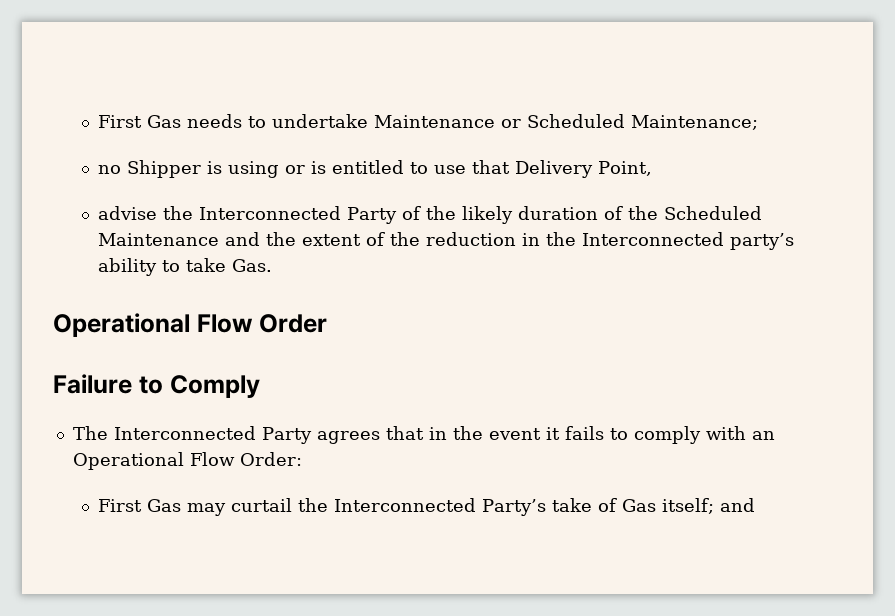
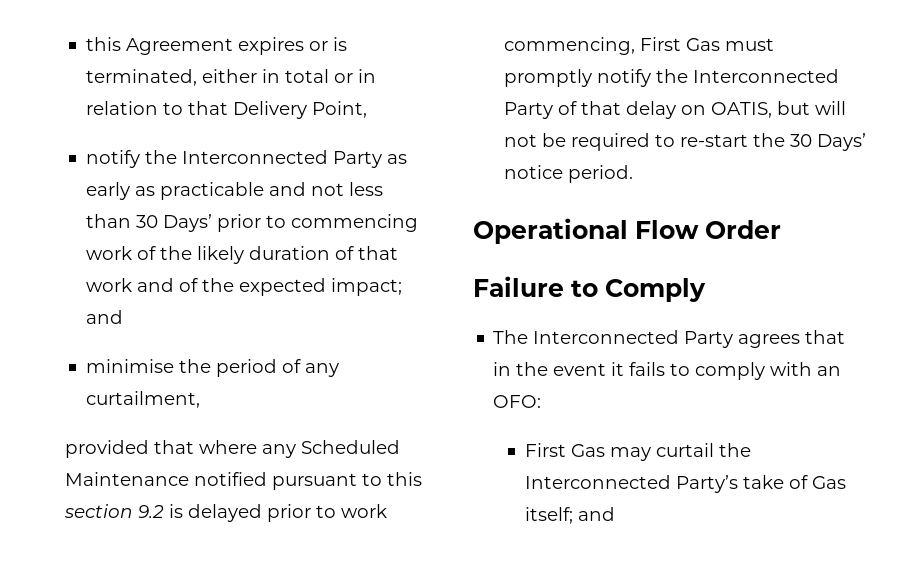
- First Gas needs to undertake Maintenance or Scheduled Maintenance;
- no Shipper is using or is entitled to use that Delivery Point,
+ this Agreement expires or is terminated, either in total or in relation to that Delivery Point,
- advise the Interconnected Party of the likely duration of the Scheduled Maintenance and the extent of the reduction in the Interconnected party’s ability to take Gas.
+ notify the Interconnected Party as early as practicable and not less than 30 Days’ prior to commencing work of the likely duration of that work and of the expected impact; and
+ minimise the period of any curtailment,
+ provided that where any Scheduled Maintenance notified pursuant to this section 9.2 is delayed prior to work commencing, First Gas must promptly notify the Interconnected Party of that delay on OATIS, but will not be required to re-start the 30 Days’ notice period.
- The Interconnected Party agrees that in the event it fails to comply with an Operational Flow Order:
+ The Interconnected Party agrees that in the event it fails to comply with an OFO:

